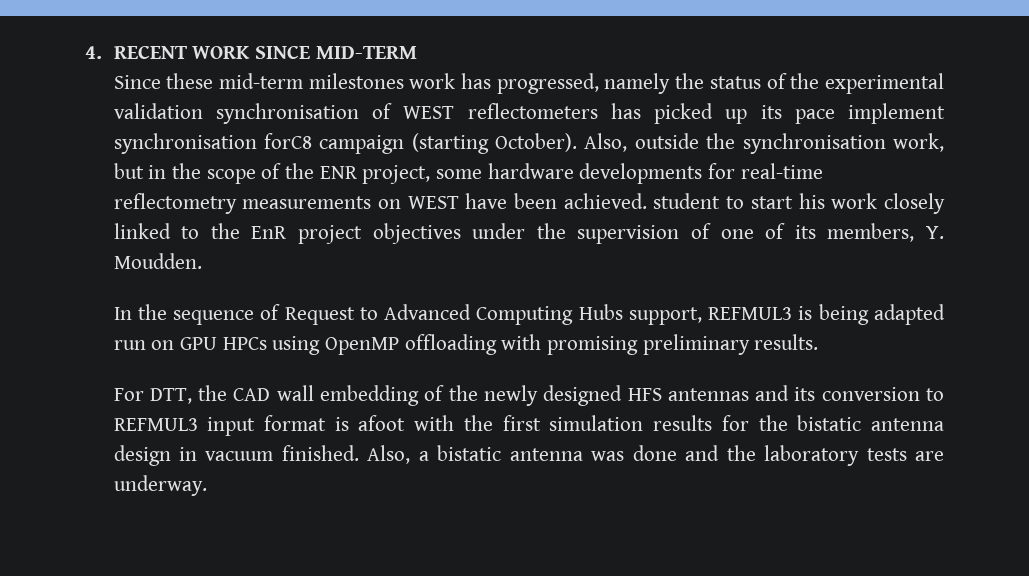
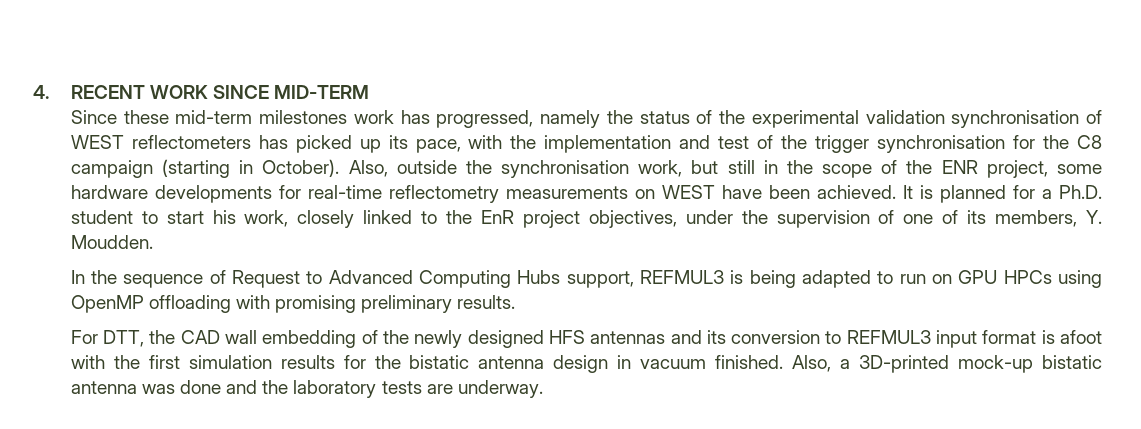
- Since these mid-term milestones work has progressed, namely the status of the experimental validation synchronisation of WEST reflectometers has picked up its pace implement synchronisation forC8 campaign (starting October).
+ Since these mid-term milestones work has progressed, namely the status of the experimental validation synchronisation of WEST reflectometers has picked up its pace, with the implementation and test of the trigger synchronisation for the C8 campaign (starting in October).
- Also, outside the synchronisation work, but in the scope of the ENR project, some hardware developments for real-time reflectometry measurements on WEST have been achieved. student to start his work closely linked to the EnR project objectives under the supervision of one of its members, Y. Moudden.
+ Also, outside the synchronisation work, but still in the scope of the ENR project, some hardware developments for real-time reflectometry measurements on WEST have been achieved. It is planned for a Ph.D. student to start his work, closely linked to the EnR project objectives, under the supervision of one of its members, Y. Moudden.
- In the sequence of Request to Advanced Computing Hubs support, REFMUL3 is being adapted run on GPU HPCs using OpenMP offloading with promising preliminary results.
+ In the sequence of Request to Advanced Computing Hubs support, REFMUL3 is being adapted to run on GPU HPCs using OpenMP offloading with promising preliminary results.
- Also, a bistatic antenna was done and the laboratory tests are underway.
+ Also, a 3D-printed mock-up bistatic antenna was done and the laboratory tests are underway.

